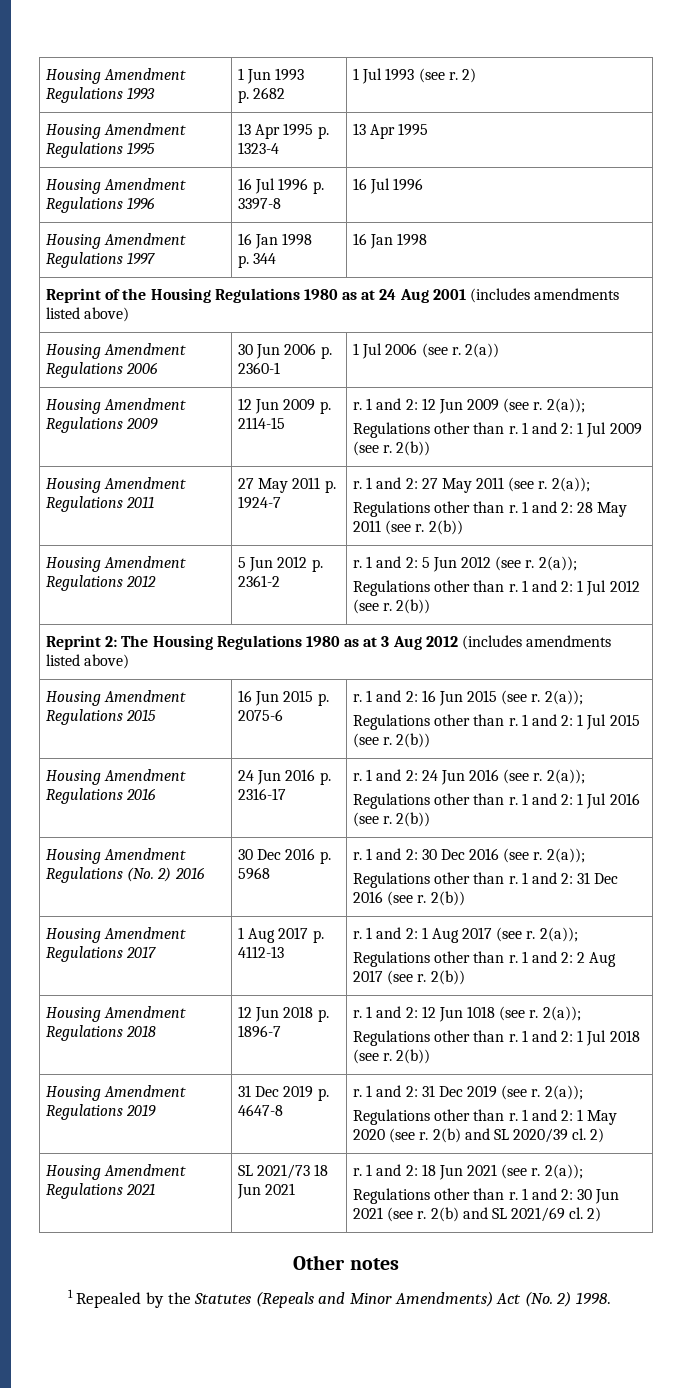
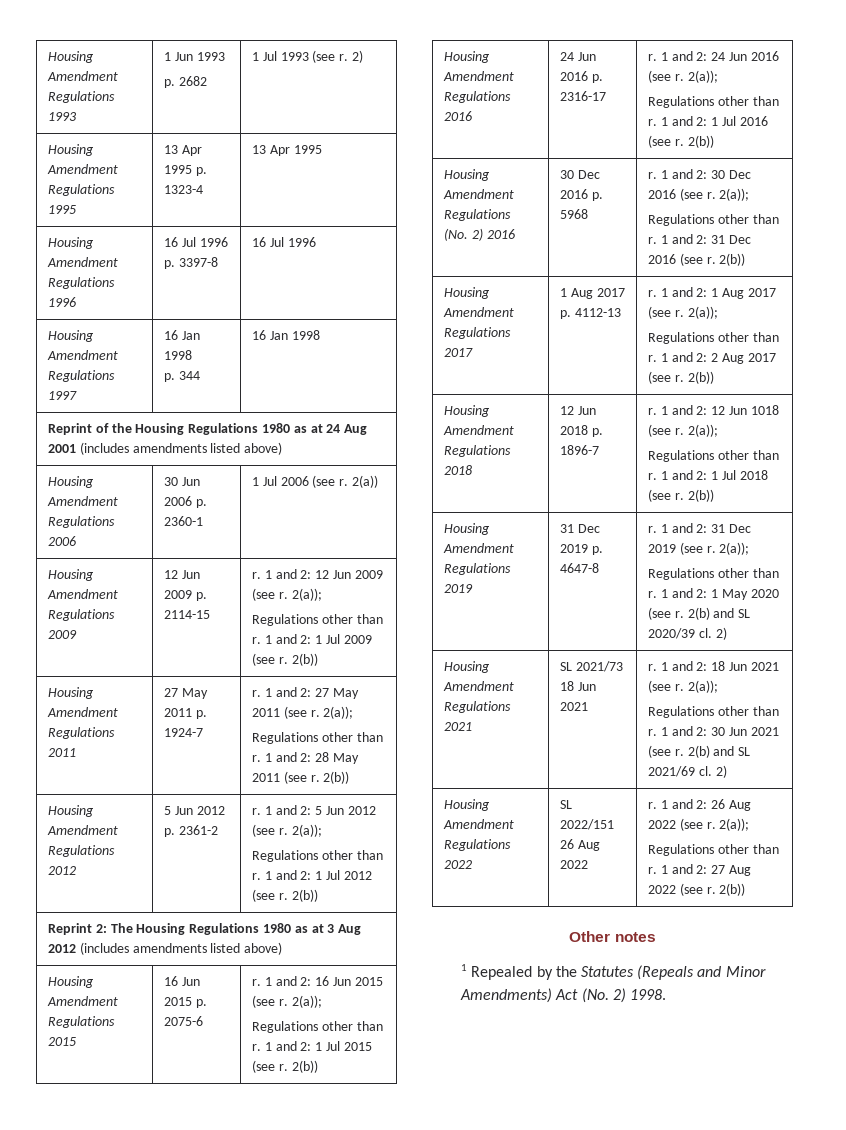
+ Housing Amendment Regulations 2022 | SL 2022/151 26 Aug 2022 | r. 1 and 2: 26 Aug 2022 (see r. 2(a));
+ Regulations other than r. 1 and 2: 27 Aug 2022 (see r. 2(b))

